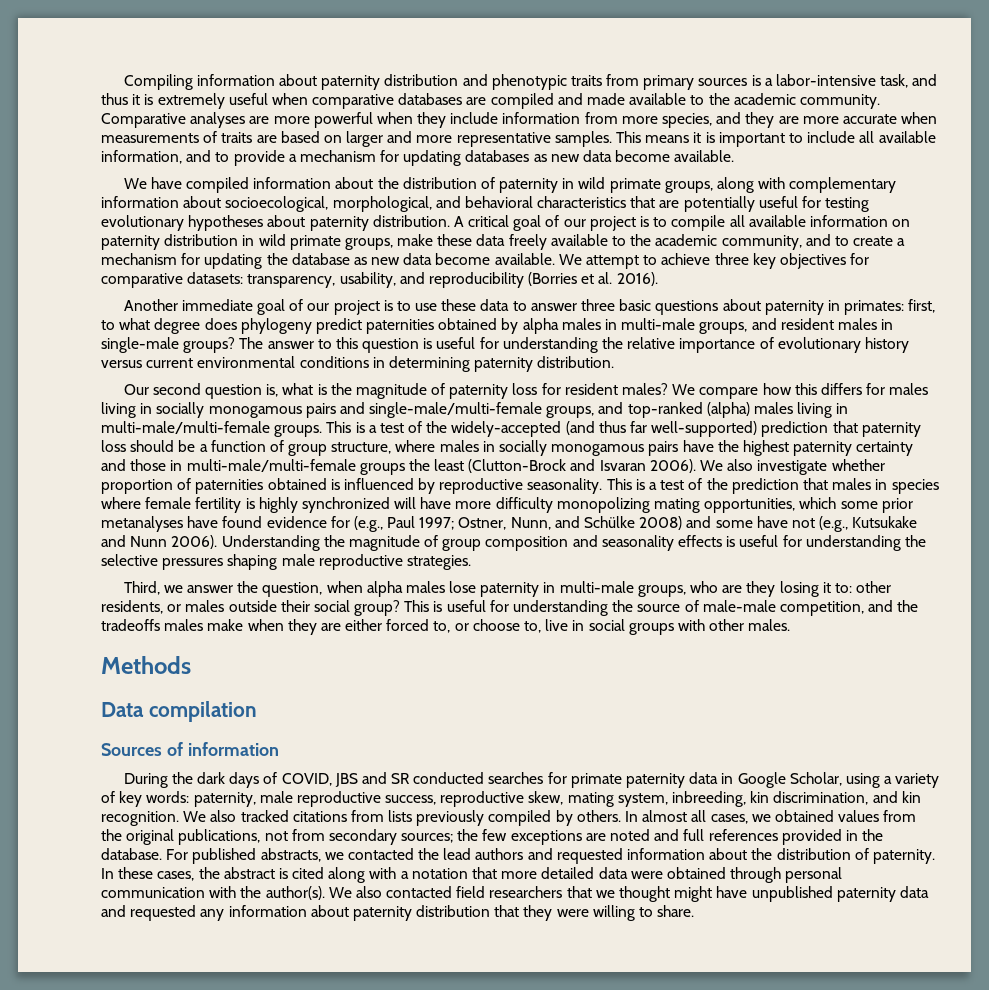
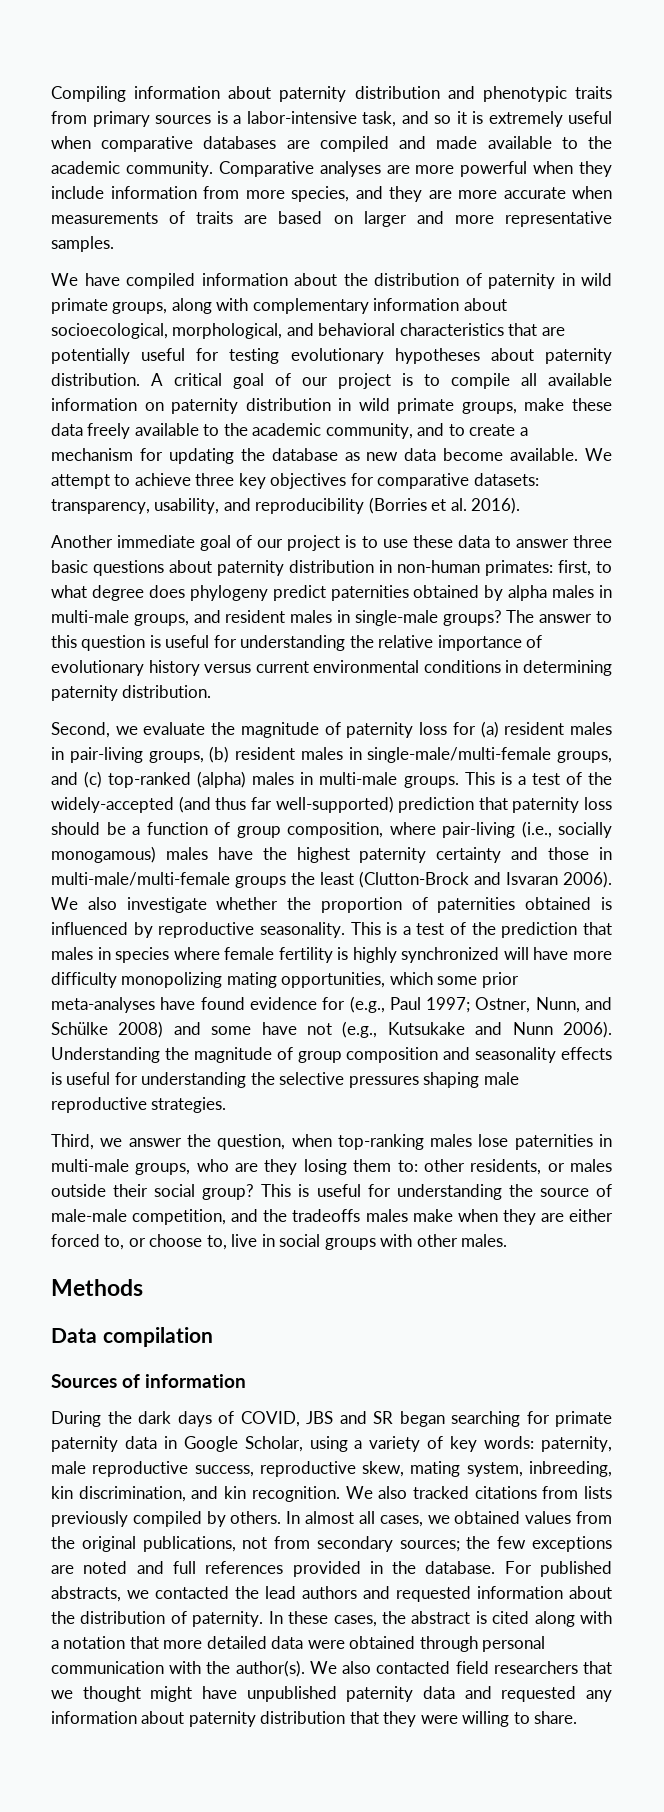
- Compiling information about paternity distribution and phenotypic traits from primary sources is a labor-intensive task, and thus it is extremely useful when comparative databases are compiled and made available to the academic community.
+ Compiling information about paternity distribution and phenotypic traits from primary sources is a labor-intensive task, and so it is extremely useful when comparative databases are compiled and made available to the academic community.
- This means it is important to include all available information, and to provide a mechanism for updating databases as new data become available.
- Another immediate goal of our project is to use these data to answer three basic questions about paternity in primates: first, to what degree does phylogeny predict paternities obtained by alpha males in multi-male groups, and resident males in single-male groups?
+ Another immediate goal of our project is to use these data to answer three basic questions about paternity distribution in non-human primates: first, to what degree does phylogeny predict paternities obtained by alpha males in multi-male groups, and resident males in single-male groups?
- Our second question is, what is the magnitude of paternity loss for resident males? We compare how this differs for males living in socially monogamous pairs and single-male/multi-female groups, and top-ranked (alpha) males living in multi-male/multi-female groups.
+ Second, we evaluate the magnitude of paternity loss for (a) resident males in pair-living groups, (b) resident males in single-male/multi-female groups, and (c) top-ranked (alpha) males in multi-male groups.
- This is a test of the widely-accepted (and thus far well-supported) prediction that paternity loss should be a function of group structure, where males in socially monogamous pairs have the highest paternity certainty and those in multi-male/multi-female groups the least (Clutton-Brock and Isvaran 2006).
+ This is a test of the widely-accepted (and thus far well-supported) prediction that paternity loss should be a function of group composition, where pair-living (i.e., socially monogamous) males have the highest paternity certainty and those in multi-male/multi-female groups the least (Clutton-Brock and Isvaran 2006).
- We also investigate whether proportion of paternities obtained is influenced by reproductive seasonality.
+ We also investigate whether the proportion of paternities obtained is influenced by reproductive seasonality.
- This is a test of the prediction that males in species where female fertility is highly synchronized will have more difficulty monopolizing mating opportunities, which some prior metanalyses have found evidence for (e.g., Paul 1997; Ostner, Nunn, and Schülke 2008) and some have not (e.g., Kutsukake and Nunn 2006).
+ This is a test of the prediction that males in species where female fertility is highly synchronized will have more difficulty monopolizing mating opportunities, which some prior meta-analyses have found evidence for (e.g., Paul 1997; Ostner, Nunn, and Schülke 2008) and some have not (e.g., Kutsukake and Nunn 2006).
- Third, we answer the question, when alpha males lose paternity in multi-male groups, who are they losing it to: other residents, or males outside their social group?
+ Third, we answer the question, when top-ranking males lose paternities in multi-male groups, who are they losing them to: other residents, or males outside their social group?
- During the dark days of COVID, JBS and SR conducted searches for primate paternity data in Google Scholar, using a variety of key words: paternity, male reproductive success, reproductive skew, mating system, inbreeding, kin discrimination, and kin recognition.
+ During the dark days of COVID, JBS and SR began searching for primate paternity data in Google Scholar, using a variety of key words: paternity, male reproductive success, reproductive skew, mating system, inbreeding, kin discrimination, and kin recognition.

